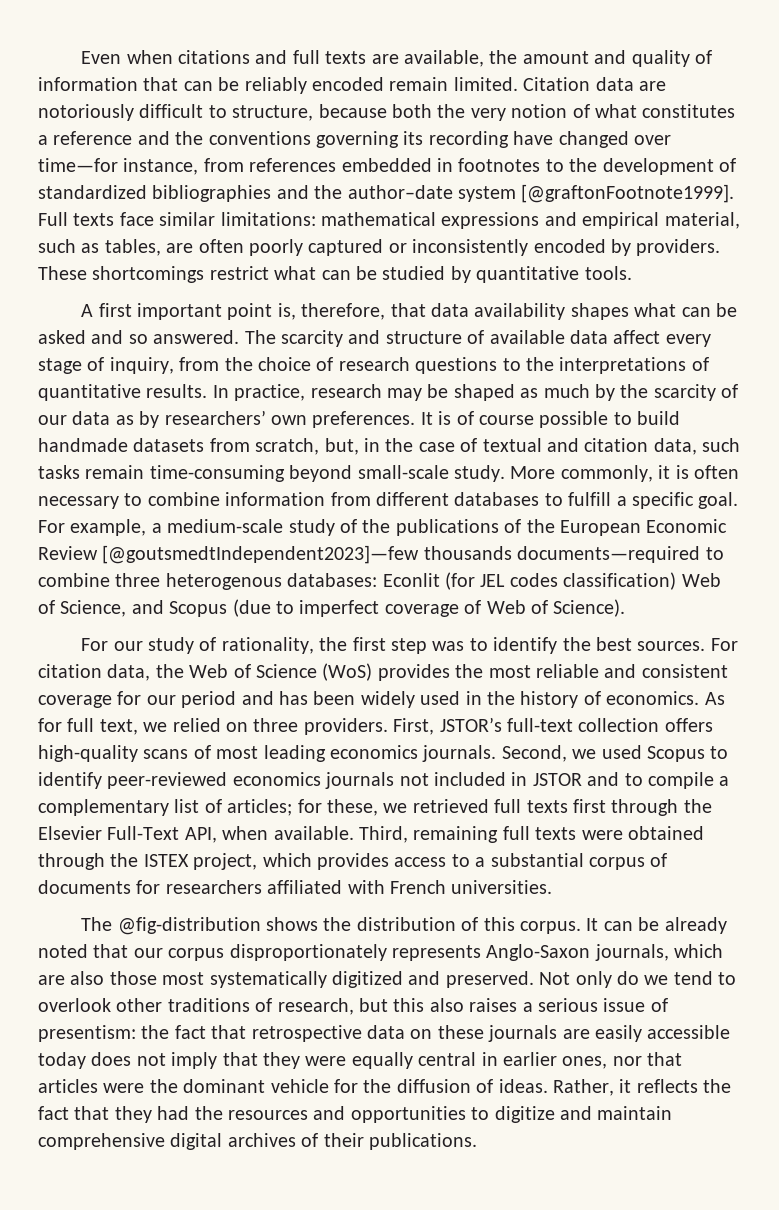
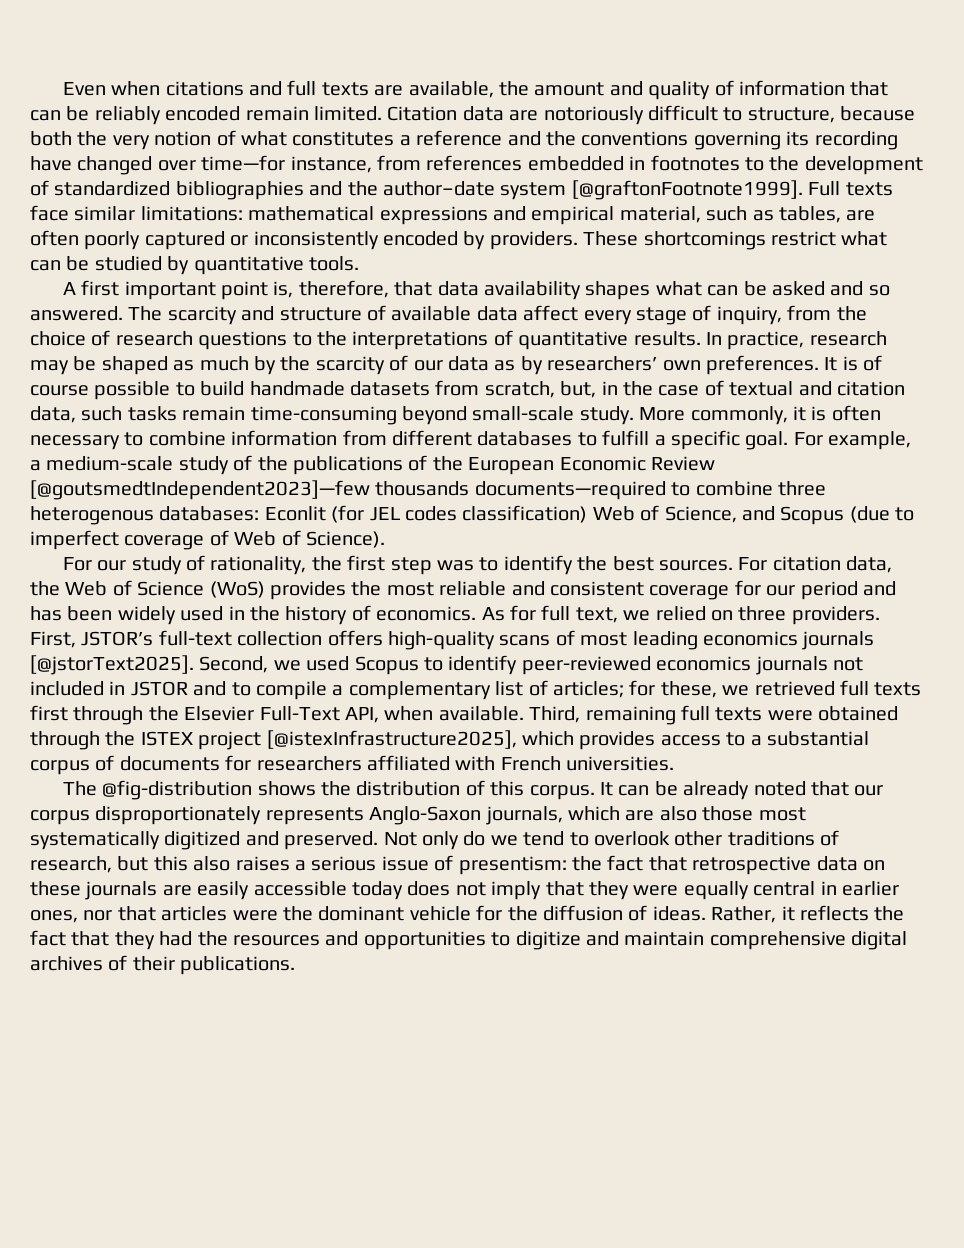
- First, JSTOR’s full-text collection offers high-quality scans of most leading economics journals.
+ First, JSTOR’s full-text collection offers high-quality scans of most leading economics journals [@jstorText2025].
- Third, remaining full texts were obtained through the ISTEX project, which provides access to a substantial corpus of documents for researchers affiliated with French universities.
+ Third, remaining full texts were obtained through the ISTEX project [@istexInfrastructure2025], which provides access to a substantial corpus of documents for researchers affiliated with French universities.

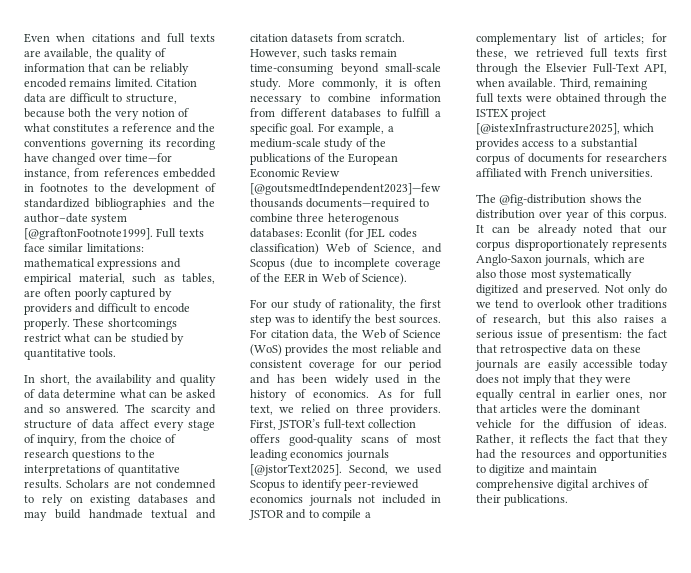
- Even when citations and full texts are available, the amount and quality of information that can be reliably encoded remain limited.
+ Even when citations and full texts are available, the quality of information that can be reliably encoded remains limited.
- Citation data are notoriously difficult to structure, because both the very notion of what constitutes a reference and the conventions governing its recording have changed over time—for instance, from references embedded in footnotes to the development of standardized bibliographies and the author–date system [@graftonFootnote1999].
+ Citation data are difficult to structure, because both the very notion of what constitutes a reference and the conventions governing its recording have changed over time—for instance, from references embedded in footnotes to the development of standardized bibliographies and the author–date system [@graftonFootnote1999].
- Full texts face similar limitations: mathematical expressions and empirical material, such as tables, are often poorly captured or inconsistently encoded by providers.
+ Full texts face similar limitations: mathematical expressions and empirical material, such as tables, are often poorly captured by providers and difficult to encode properly.
- A first important point is, therefore, that data availability shapes what can be asked and so answered.
+ In short, the availability and quality of data determine what can be asked and so answered.
- The scarcity and structure of available data affect every stage of inquiry, from the choice of research questions to the interpretations of quantitative results.
+ The scarcity and structure of data affect every stage of inquiry, from the choice of research questions to the interpretations of quantitative results.
- In practice, research may be shaped as much by the scarcity of our data as by researchers’ own preferences. It is of course possible to build handmade datasets from scratch, but, in the case of textual and citation data, such tasks remain time-consuming beyond small-scale study.
+ Scholars are not condemned to rely on existing databases and may build handmade textual and citation datasets from scratch. However, such tasks remain time-consuming beyond small-scale study.
- For example, a medium-scale study of the publications of the European Economic Review [@goutsmedtIndependent2023]—few thousands documents—required to combine three heterogenous databases: Econlit (for JEL codes classification) Web of Science, and Scopus (due to imperfect coverage of Web of Science).
+ For example, a medium-scale study of the publications of the European Economic Review [@goutsmedtIndependent2023]—few thousands documents—required to combine three heterogenous databases: Econlit (for JEL codes classification) Web of Science, and Scopus (due to incomplete coverage of the EER in Web of Science).
- First, JSTOR’s full-text collection offers high-quality scans of most leading economics journals [@jstorText2025].
+ First, JSTOR’s full-text collection offers good-quality scans of most leading economics journals [@jstorText2025].
- The @fig-distribution shows the distribution of this corpus.
+ The @fig-distribution shows the distribution over year of this corpus.

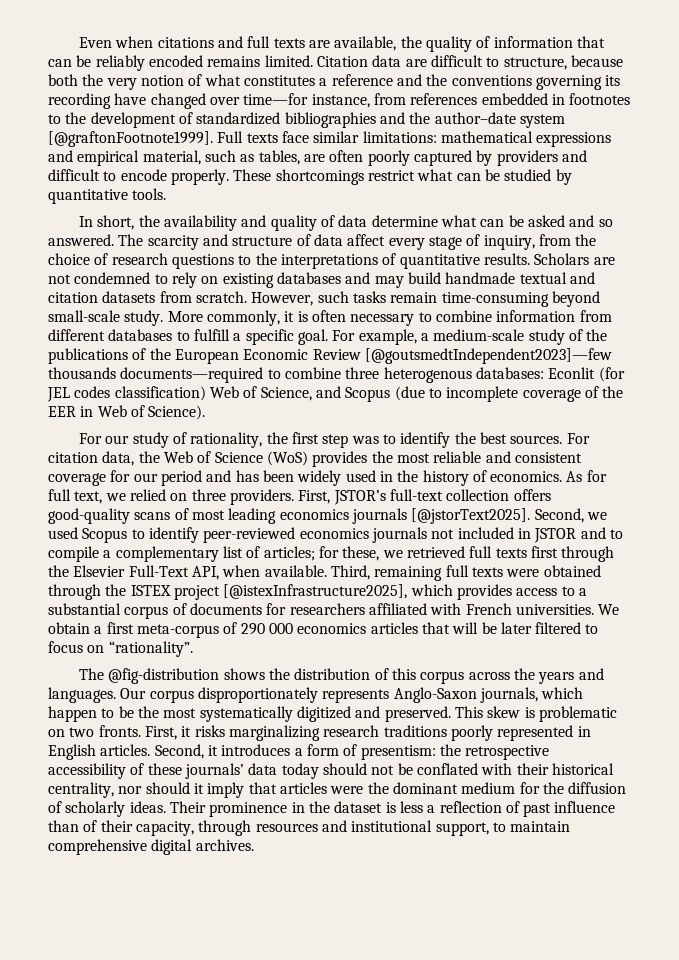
+ We obtain a first meta-corpus of 290 000 economics articles that will be later filtered to focus on “rationality”.
- The @fig-distribution shows the distribution over year of this corpus. It can be already noted that our corpus disproportionately represents Anglo-Saxon journals, which are also those most systematically digitized and preserved.
+ The @fig-distribution shows the distribution of this corpus across the years and languages. Our corpus disproportionately represents Anglo-Saxon journals, which happen to be the most systematically digitized and preserved.
- Not only do we tend to overlook other traditions of research, but this also raises a serious issue of presentism: the fact that retrospective data on these journals are easily accessible today does not imply that they were equally central in earlier ones, nor that articles were the dominant vehicle for the diffusion of ideas. Rather, it reflects the fact that they had the resources and opportunities to digitize and maintain comprehensive digital archives of their publications.
+ This skew is problematic on two fronts. First, it risks marginalizing research traditions poorly represented in English articles. Second, it introduces a form of presentism: the retrospective accessibility of these journals’ data today should not be conflated with their historical centrality, nor should it imply that articles were the dominant medium for the diffusion of scholarly ideas. Their prominence in the dataset is less a reflection of past influence than of their capacity, through resources and institutional support, to maintain comprehensive digital archives.

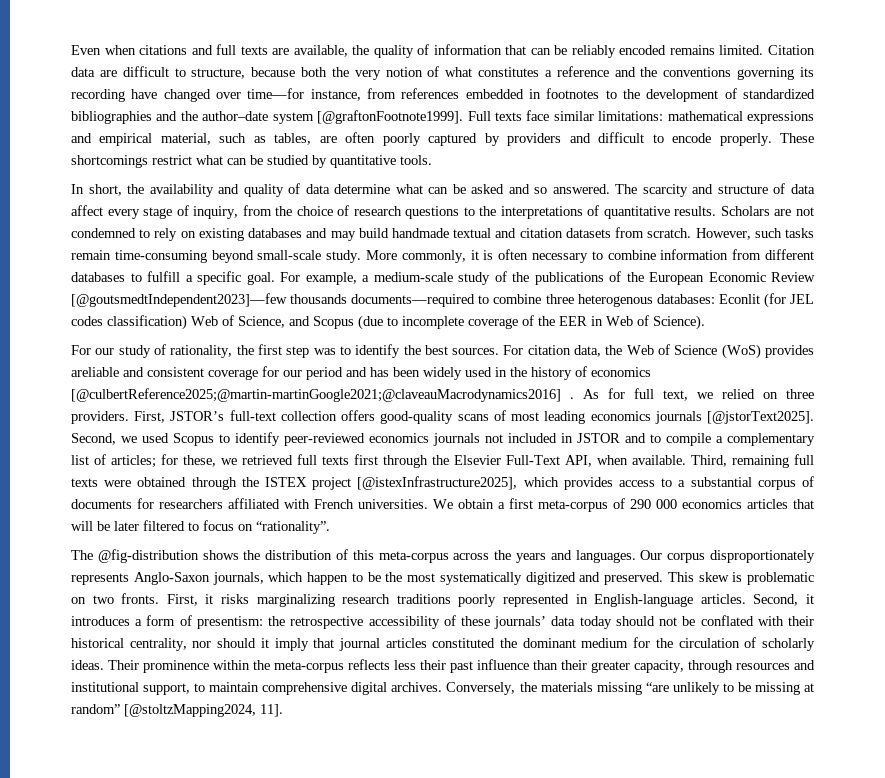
- For citation data, the Web of Science (WoS) provides the most reliable and consistent coverage for our period and has been widely used in the history of economics.
+ For citation data, the Web of Science (WoS) provides areliable and consistent coverage for our period and has been widely used in the history of economics [@culbertReference2025;@martin-martinGoogle2021;@claveauMacrodynamics2016] .
- The @fig-distribution shows the distribution of this corpus across the years and languages.
+ The @fig-distribution shows the distribution of this meta-corpus across the years and languages.
- First, it risks marginalizing research traditions poorly represented in English articles.
+ First, it risks marginalizing research traditions poorly represented in English-language articles.
- Second, it introduces a form of presentism: the retrospective accessibility of these journals’ data today should not be conflated with their historical centrality, nor should it imply that articles were the dominant medium for the diffusion of scholarly ideas.
+ Second, it introduces a form of presentism: the retrospective accessibility of these journals’ data today should not be conflated with their historical centrality, nor should it imply that journal articles constituted the dominant medium for the circulation of scholarly ideas.
- Their prominence in the dataset is less a reflection of past influence than of their capacity, through resources and institutional support, to maintain comprehensive digital archives.
+ Their prominence within the meta-corpus reflects less their past influence than their greater capacity, through resources and institutional support, to maintain comprehensive digital archives.
+ Conversely, the materials missing “are unlikely to be missing at random” [@stoltzMapping2024, 11].

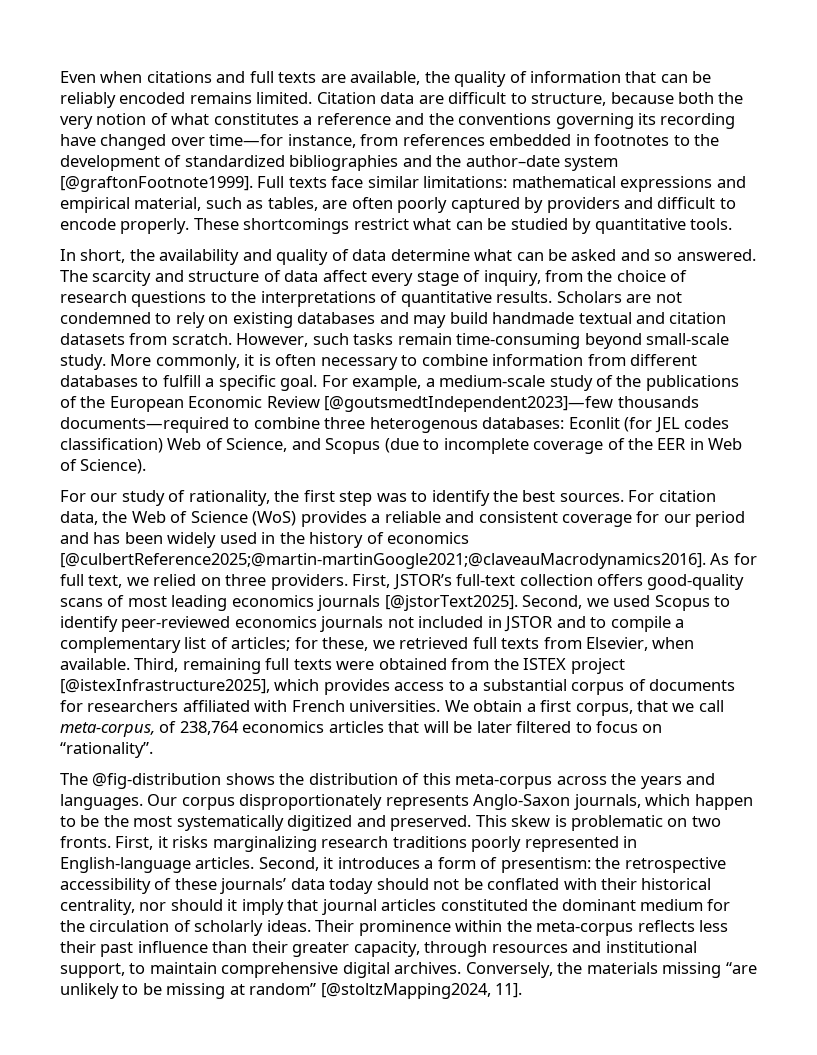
- For citation data, the Web of Science (WoS) provides areliable and consistent coverage for our period and has been widely used in the history of economics [@culbertReference2025;@martin-martinGoogle2021;@claveauMacrodynamics2016] .
+ For citation data, the Web of Science (WoS) provides a reliable and consistent coverage for our period and has been widely used in the history of economics [@culbertReference2025;@martin-martinGoogle2021;@claveauMacrodynamics2016].
- Second, we used Scopus to identify peer-reviewed economics journals not included in JSTOR and to compile a complementary list of articles; for these, we retrieved full texts first through the Elsevier Full-Text API, when available.
+ Second, we used Scopus to identify peer-reviewed economics journals not included in JSTOR and to compile a complementary list of articles; for these, we retrieved full texts from Elsevier, when available.
- Third, remaining full texts were obtained through the ISTEX project [@istexInfrastructure2025], which provides access to a substantial corpus of documents for researchers affiliated with French universities.
+ Third, remaining full texts were obtained from the ISTEX project [@istexInfrastructure2025], which provides access to a substantial corpus of documents for researchers affiliated with French universities.
- We obtain a first meta-corpus of 290 000 economics articles that will be later filtered to focus on “rationality”.
+ We obtain a first corpus, that we call meta-corpus, of 238,764 economics articles that will be later filtered to focus on “rationality”.

